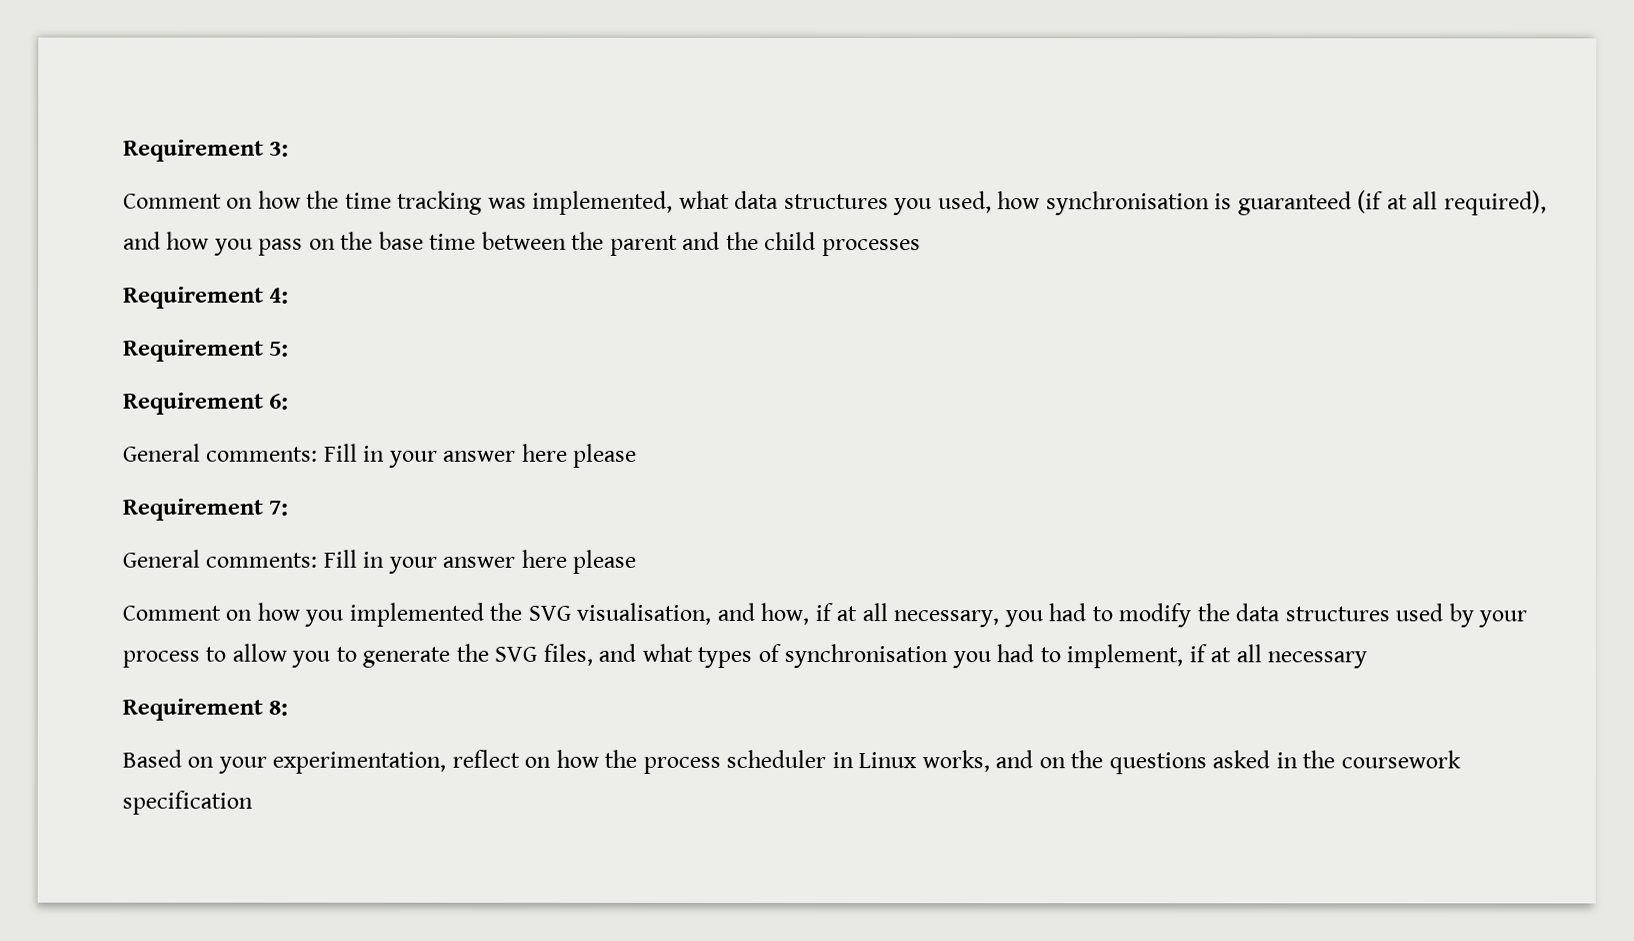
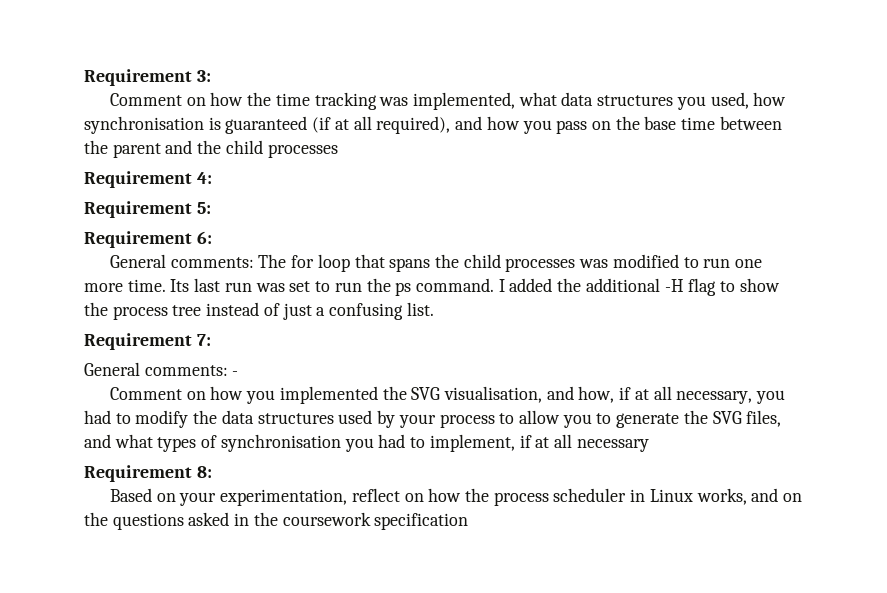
  Requirement 6:
- General comments: Fill in your answer here please
+ General comments: The for loop that spans the child processes was modified to run one more time. Its last run was set to run the ps command. I added the additional -H flag to show the process tree instead of just a confusing list.
  Requirement 7:
- General comments: Fill in your answer here please
+ General comments: -

